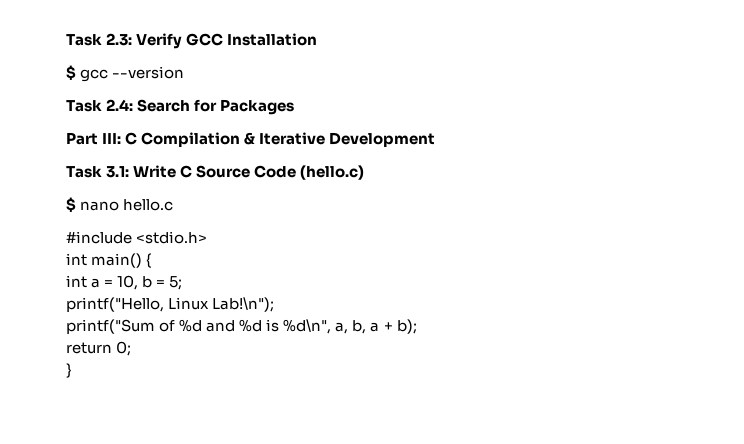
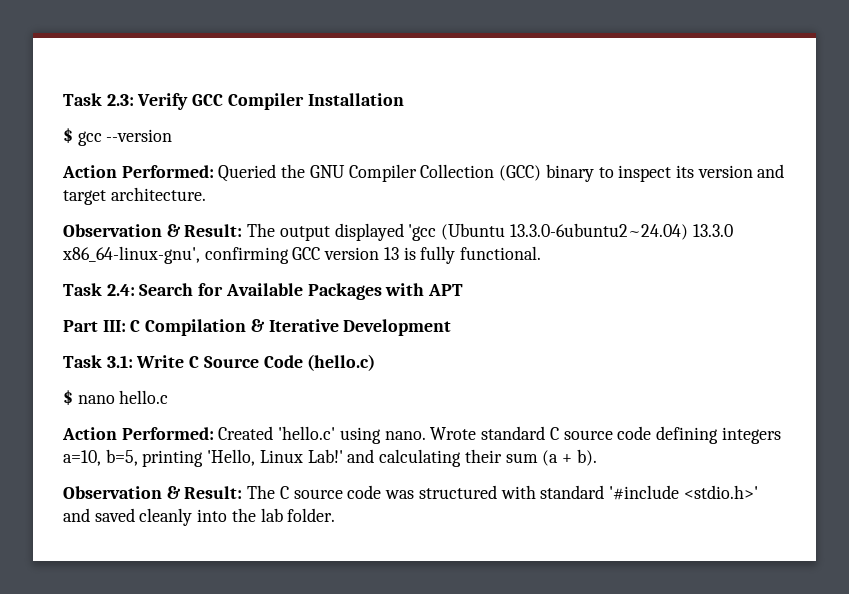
- Task 2.3: Verify GCC Installation
+ Task 2.3: Verify GCC Compiler Installation
+ Action Performed: Queried the GNU Compiler Collection (GCC) binary to inspect its version and target architecture.
+ Observation & Result: The output displayed 'gcc (Ubuntu 13.3.0-6ubuntu2~24.04) 13.3.0 x86_64-linux-gnu', confirming GCC version 13 is fully functional.
- Task 2.4: Search for Packages
+ Task 2.4: Search for Available Packages with APT
- #include <stdio.h>
- int main() {
- int a = 10, b = 5;
- printf("Hello, Linux Lab!\n");
- printf("Sum of %d and %d is %d\n", a, b, a + b);
- return 0;
- }
+ Action Performed: Created 'hello.c' using nano. Wrote standard C source code defining integers a=10, b=5, printing 'Hello, Linux Lab!' and calculating their sum (a + b).
+ Observation & Result: The C source code was structured with standard '#include <stdio.h>' and saved cleanly into the lab folder.

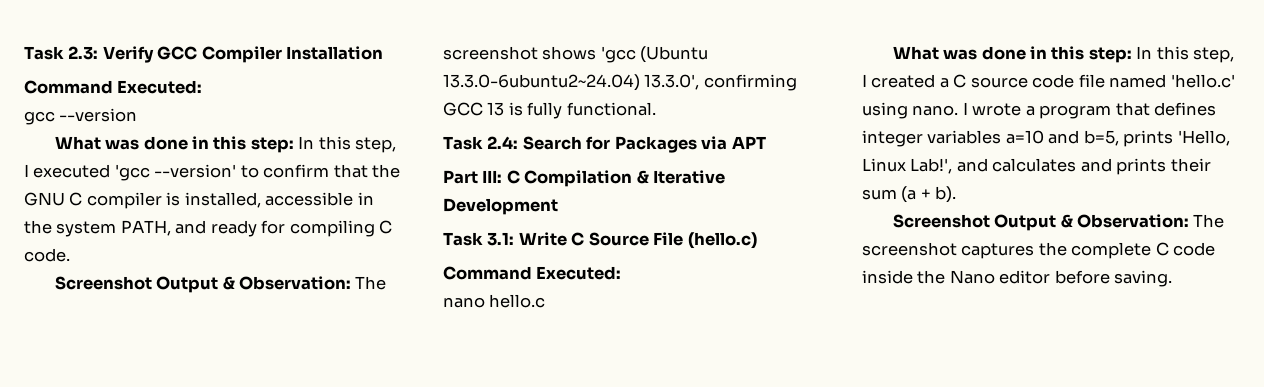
  Task 2.3: Verify GCC Compiler Installation
- $ gcc --version
+ Command Executed:
+ gcc --version
- Action Performed: Queried the GNU Compiler Collection (GCC) binary to inspect its version and target architecture.
- Observation & Result: The output displayed 'gcc (Ubuntu 13.3.0-6ubuntu2~24.04) 13.3.0 x86_64-linux-gnu', confirming GCC version 13 is fully functional.
+ What was done in this step: In this step, I executed 'gcc --version' to confirm that the GNU C compiler is installed, accessible in the system PATH, and ready for compiling C code.
+ Screenshot Output & Observation: The screenshot shows 'gcc (Ubuntu 13.3.0-6ubuntu2~24.04) 13.3.0', confirming GCC 13 is fully functional.
- Task 2.4: Search for Available Packages with APT
+ Task 2.4: Search for Packages via APT
- Task 3.1: Write C Source Code (hello.c)
- $ nano hello.c
+ Task 3.1: Write C Source File (hello.c)
+ Command Executed:
+ nano hello.c
- Action Performed: Created 'hello.c' using nano. Wrote standard C source code defining integers a=10, b=5, printing 'Hello, Linux Lab!' and calculating their sum (a + b).
+ What was done in this step: In this step, I created a C source code file named 'hello.c' using nano. I wrote a program that defines integer variables a=10 and b=5, prints 'Hello, Linux Lab!', and calculates and prints their sum (a + b).
- Observation & Result: The C source code was structured with standard '#include <stdio.h>' and saved cleanly into the lab folder.
+ Screenshot Output & Observation: The screenshot captures the complete C code inside the Nano editor before saving.

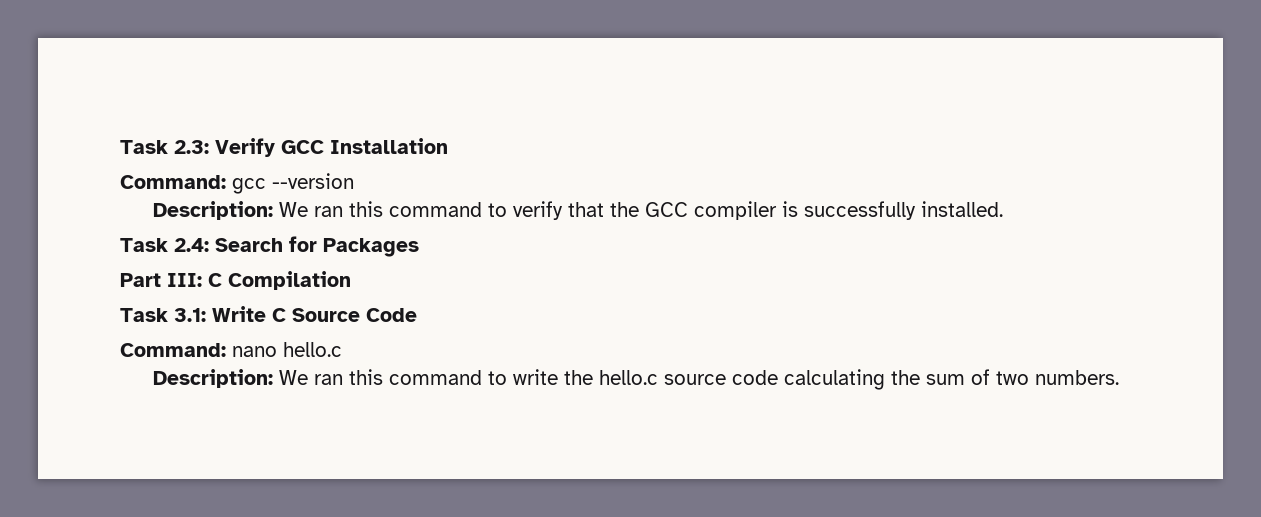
- Task 2.3: Verify GCC Compiler Installation
- Command Executed:
- gcc --version
+ Task 2.3: Verify GCC Installation
+ Command: gcc --version
- What was done in this step: In this step, I executed 'gcc --version' to confirm that the GNU C compiler is installed, accessible in the system PATH, and ready for compiling C code.
- Screenshot Output & Observation: The screenshot shows 'gcc (Ubuntu 13.3.0-6ubuntu2~24.04) 13.3.0', confirming GCC 13 is fully functional.
+ Description: We ran this command to verify that the GCC compiler is successfully installed.
- Task 2.4: Search for Packages via APT
+ Task 2.4: Search for Packages
- Part III: C Compilation & Iterative Development
+ Part III: C Compilation
- Task 3.1: Write C Source File (hello.c)
- Command Executed:
- nano hello.c
- What was done in this step: In this step, I created a C source code file named 'hello.c' using nano. I wrote a program that defines integer variables a=10 and b=5, prints 'Hello, Linux Lab!', and calculates and prints their sum (a + b).
- Screenshot Output & Observation: The screenshot captures the complete C code inside the Nano editor before saving.
+ Task 3.1: Write C Source Code
+ Command: nano hello.c
+ Description: We ran this command to write the hello.c source code calculating the sum of two numbers.

